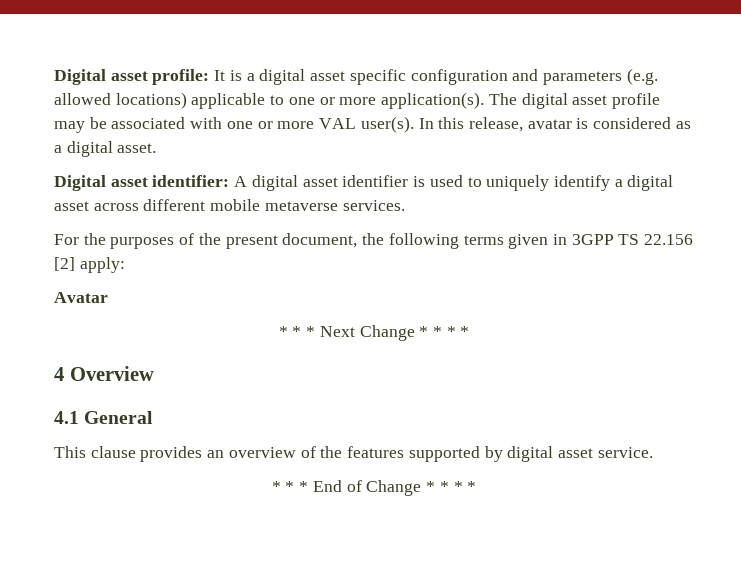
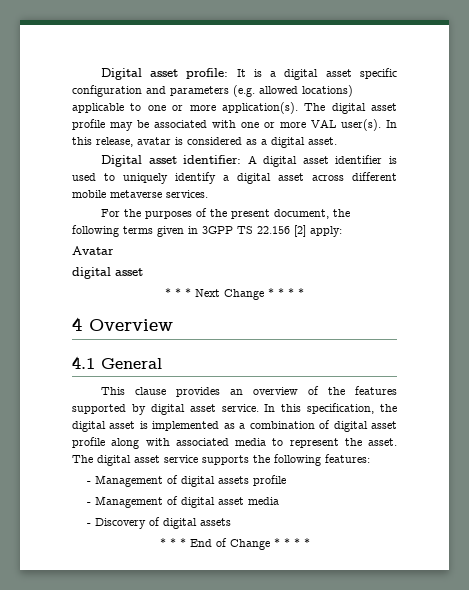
  Avatar
+ digital asset
+ In this specification, the digital asset is implemented as a combination of digital asset profile along with associated media to represent the asset. The digital asset service supports the following features:
+ - Management of digital assets profile
+ - Management of digital asset media
+ - Discovery of digital assets

